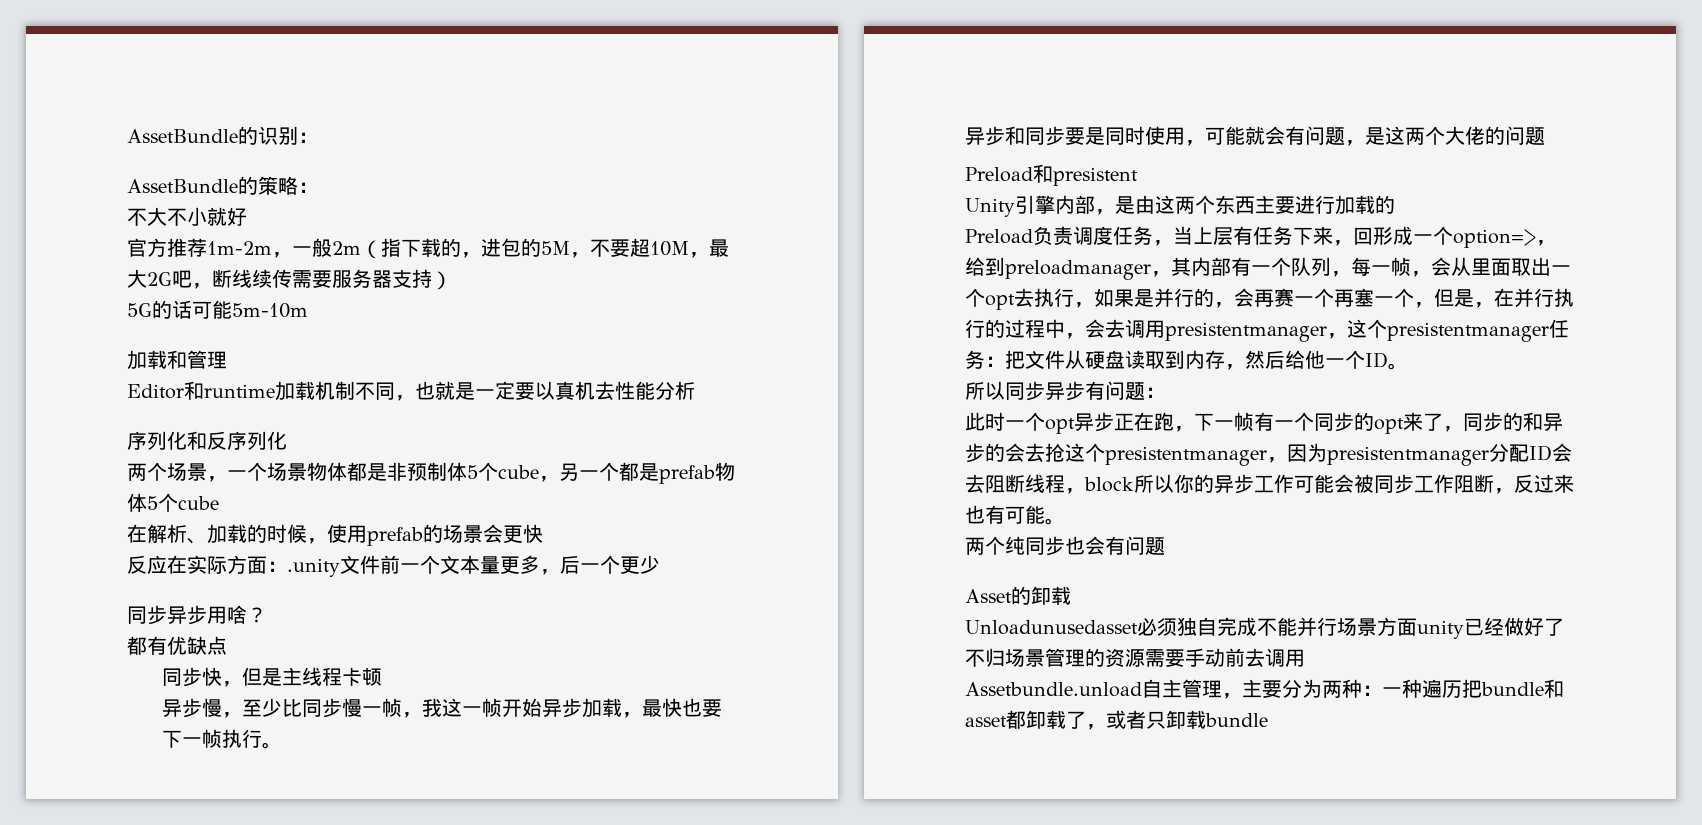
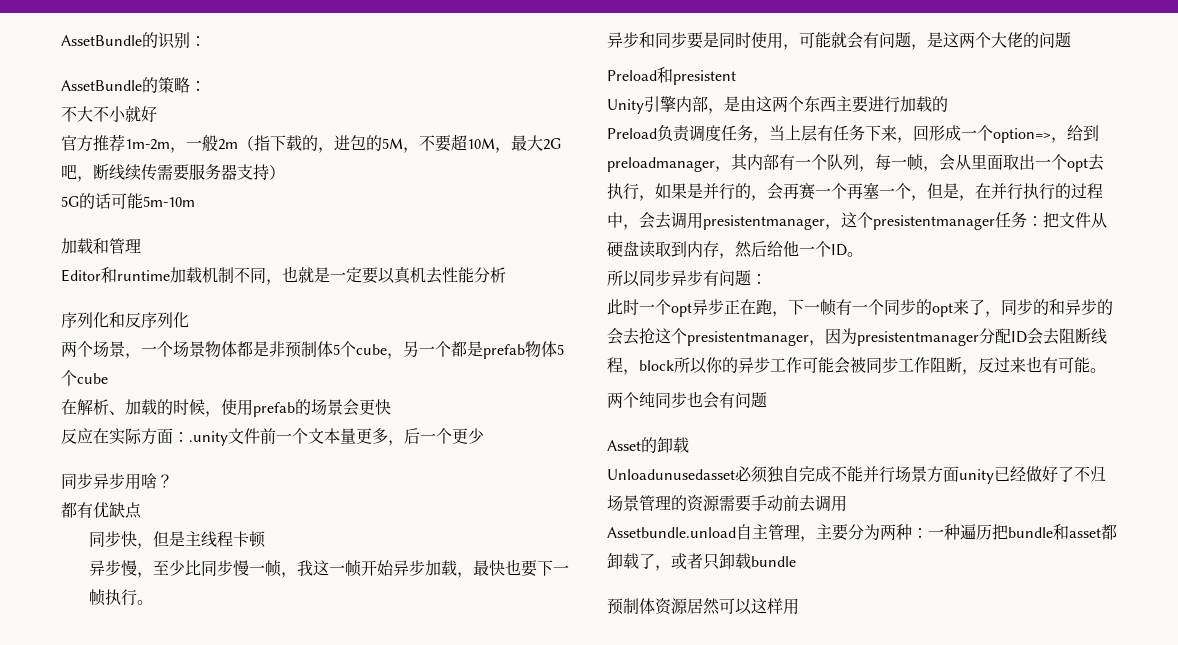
+ 预制体资源居然可以这样用

